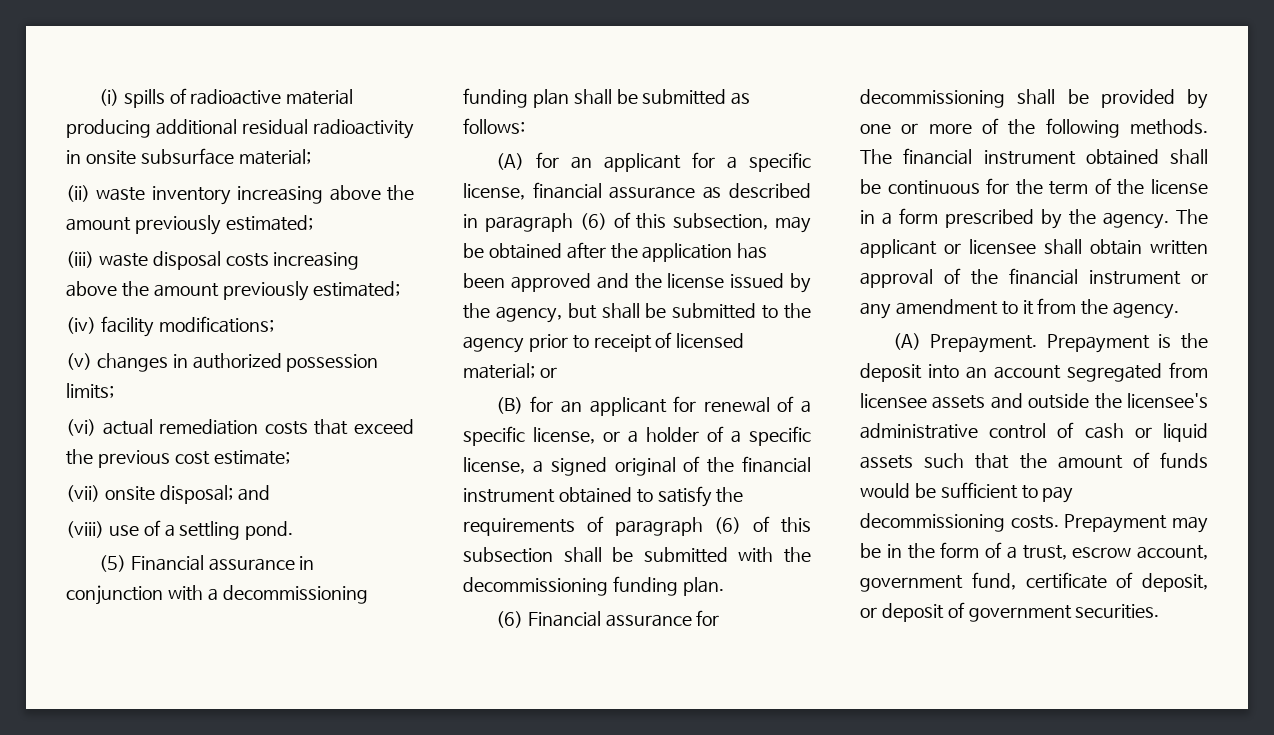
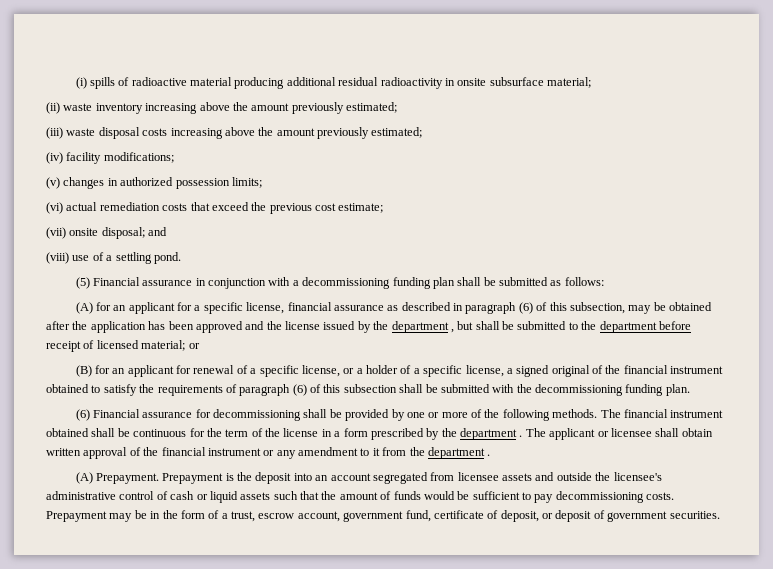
- (A) for an applicant for a specific license, financial assurance as described in paragraph (6) of this subsection, may be obtained after the application has been approved and the license issued by the agency, but shall be submitted to the agency prior to receipt of licensed material; or
+ (A) for an applicant for a specific license, financial assurance as described in paragraph (6) of this subsection, may be obtained after the application has been approved and the license issued by the department , but shall be submitted to the department before receipt of licensed material; or
- The financial instrument obtained shall be continuous for the term of the license in a form prescribed by the agency.
+ The financial instrument obtained shall be continuous for the term of the license in a form prescribed by the department .
- The applicant or licensee shall obtain written approval of the financial instrument or any amendment to it from the agency.
+ The applicant or licensee shall obtain written approval of the financial instrument or any amendment to it from the department .

